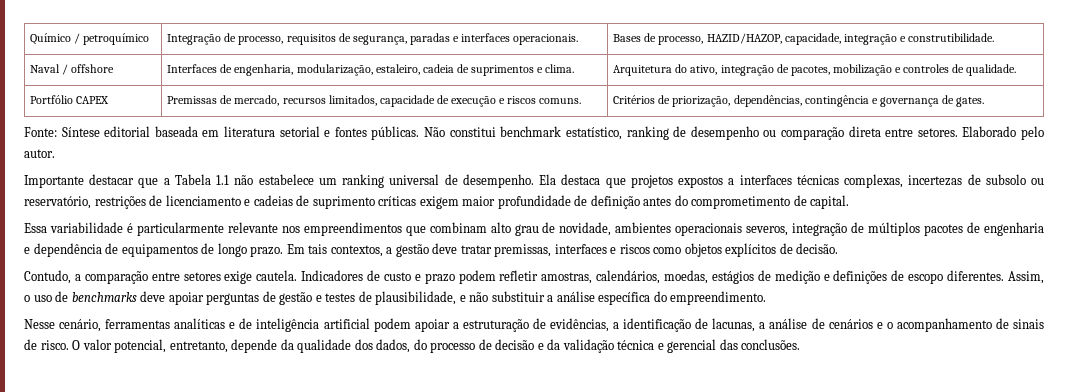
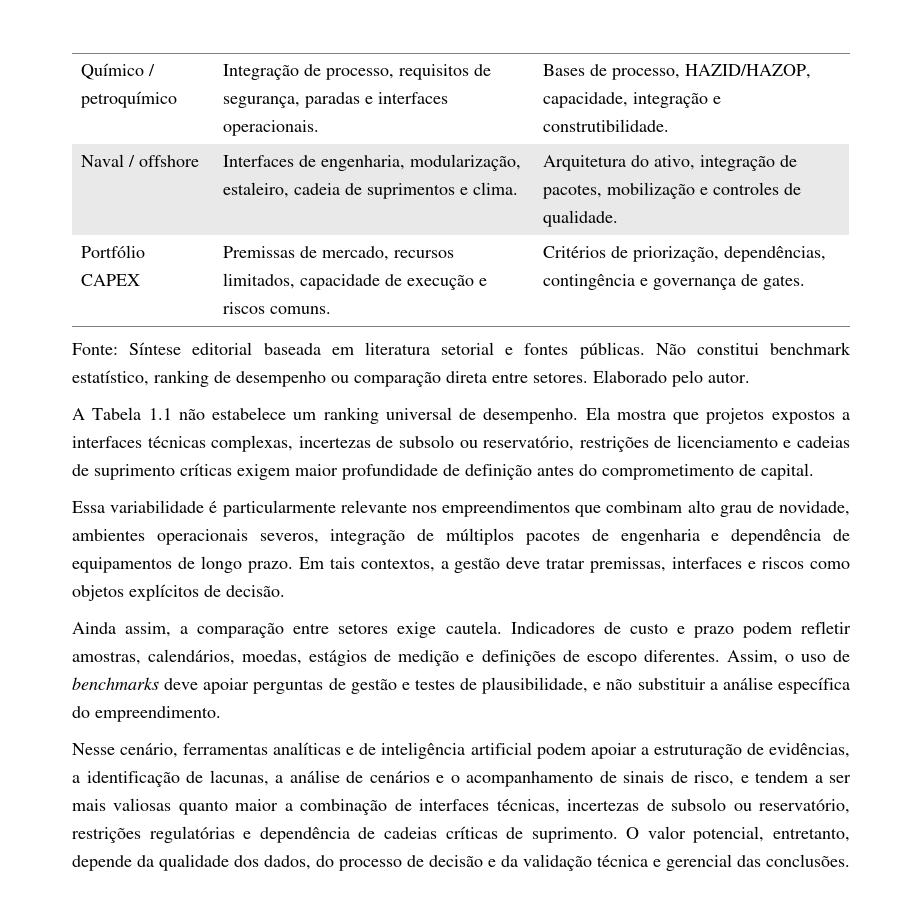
- Importante destacar que a Tabela 1.1 não estabelece um ranking universal de desempenho.
+ A Tabela 1.1 não estabelece um ranking universal de desempenho.
- Ela destaca que projetos expostos a interfaces técnicas complexas, incertezas de subsolo ou reservatório, restrições de licenciamento e cadeias de suprimento críticas exigem maior profundidade de definição antes do comprometimento de capital.
+ Ela mostra que projetos expostos a interfaces técnicas complexas, incertezas de subsolo ou reservatório, restrições de licenciamento e cadeias de suprimento críticas exigem maior profundidade de definição antes do comprometimento de capital.
- Contudo, a comparação entre setores exige cautela.
+ Ainda assim, a comparação entre setores exige cautela.
- Nesse cenário, ferramentas analíticas e de inteligência artificial podem apoiar a estruturação de evidências, a identificação de lacunas, a análise de cenários e o acompanhamento de sinais de risco.
+ Nesse cenário, ferramentas analíticas e de inteligência artificial podem apoiar a estruturação de evidências, a identificação de lacunas, a análise de cenários e o acompanhamento de sinais de risco, e tendem a ser mais valiosas quanto maior a combinação de interfaces técnicas, incertezas de subsolo ou reservatório, restrições regulatórias e dependência de cadeias críticas de suprimento.

